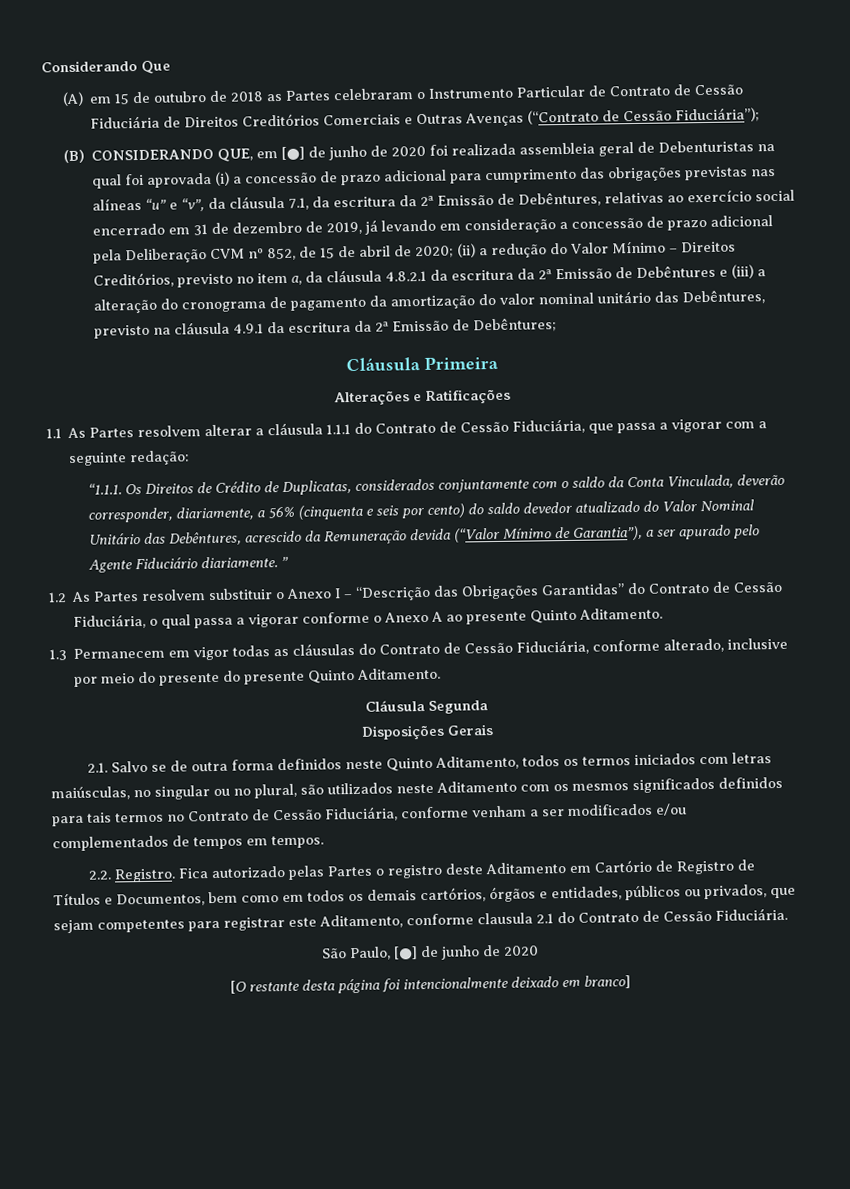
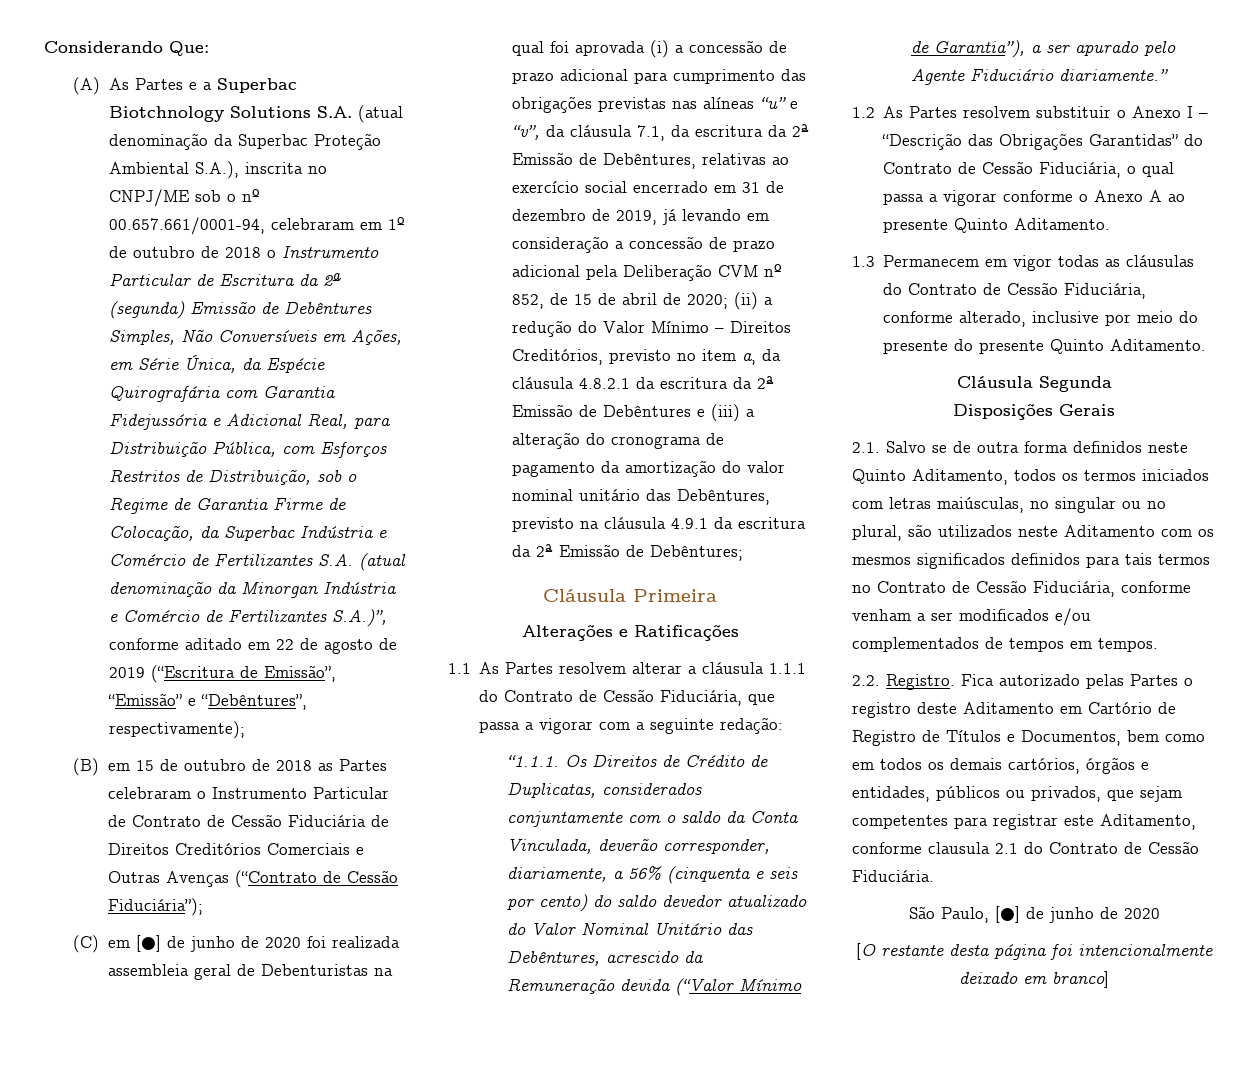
- Considerando Que
- (A) em 15 de outubro de 2018 as Partes celebraram o Instrumento Particular de Contrato de Cessão Fiduciária de Direitos Creditórios Comerciais e Outras Avenças (“Contrato de Cessão Fiduciária”);
+ Considerando Que:
+ (A) As Partes e a Superbac Biotchnology Solutions S.A. (atual denominação da Superbac Proteção Ambiental S.A.), inscrita no CNPJ/ME sob o nº 00.657.661/0001-94, celebraram em 1º de outubro de 2018 o Instrumento Particular de Escritura da 2ª (segunda) Emissão de Debêntures Simples, Não Conversíveis em Ações, em Série Única, da Espécie Quirografária com Garantia Fidejussória e Adicional Real, para Distribuição Pública, com Esforços Restritos de Distribuição, sob o Regime de Garantia Firme de Colocação, da Superbac Indústria e Comércio de Fertilizantes S.A. (atual denominação da Minorgan Indústria e Comércio de Fertilizantes S.A.)”, conforme aditado em 22 de agosto de 2019 (“Escritura de Emissão”, “Emissão” e “Debêntures”, respectivamente);
+ (B) em 15 de outubro de 2018 as Partes celebraram o Instrumento Particular de Contrato de Cessão Fiduciária de Direitos Creditórios Comerciais e Outras Avenças (“Contrato de Cessão Fiduciária”);
- (B) CONSIDERANDO QUE, em [●] de junho de 2020 foi realizada assembleia geral de Debenturistas na qual foi aprovada (i) a concessão de prazo adicional para cumprimento das obrigações previstas nas alíneas “u” e “v”, da cláusula 7.1, da escritura da 2ª Emissão de Debêntures, relativas ao exercício social encerrado em 31 de dezembro de 2019, já levando em consideração a concessão de prazo adicional pela Deliberação CVM nº 852, de 15 de abril de 2020;
+ (C) em [●] de junho de 2020 foi realizada assembleia geral de Debenturistas na qual foi aprovada (i) a concessão de prazo adicional para cumprimento das obrigações previstas nas alíneas “u” e “v”, da cláusula 7.1, da escritura da 2ª Emissão de Debêntures, relativas ao exercício social encerrado em 31 de dezembro de 2019, já levando em consideração a concessão de prazo adicional pela Deliberação CVM nº 852, de 15 de abril de 2020;
- “1.1.1. Os Direitos de Crédito de Duplicatas, considerados conjuntamente com o saldo da Conta Vinculada, deverão corresponder, diariamente, a 56% (cinquenta e seis por cento) do saldo devedor atualizado do Valor Nominal Unitário das Debêntures, acrescido da Remuneração devida (“Valor Mínimo de Garantia”), a ser apurado pelo Agente Fiduciário diariamente. ”
+ “1.1.1. Os Direitos de Crédito de Duplicatas, considerados conjuntamente com o saldo da Conta Vinculada, deverão corresponder, diariamente, a 56% (cinquenta e seis por cento) do saldo devedor atualizado do Valor Nominal Unitário das Debêntures, acrescido da Remuneração devida (“Valor Mínimo de Garantia”), a ser apurado pelo Agente Fiduciário diariamente.”

